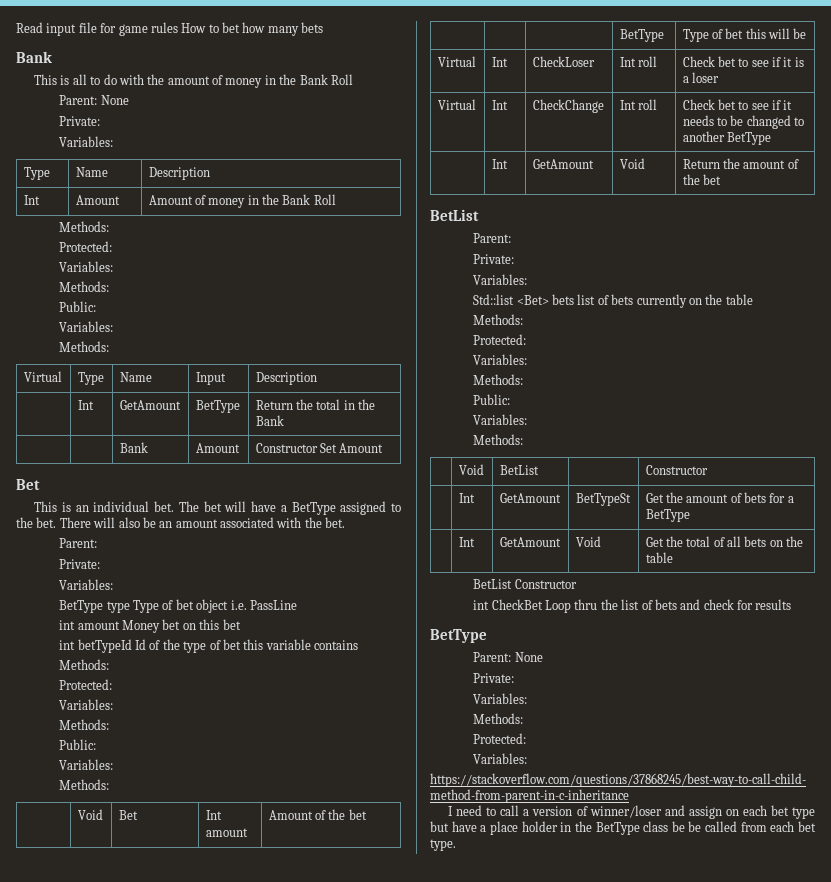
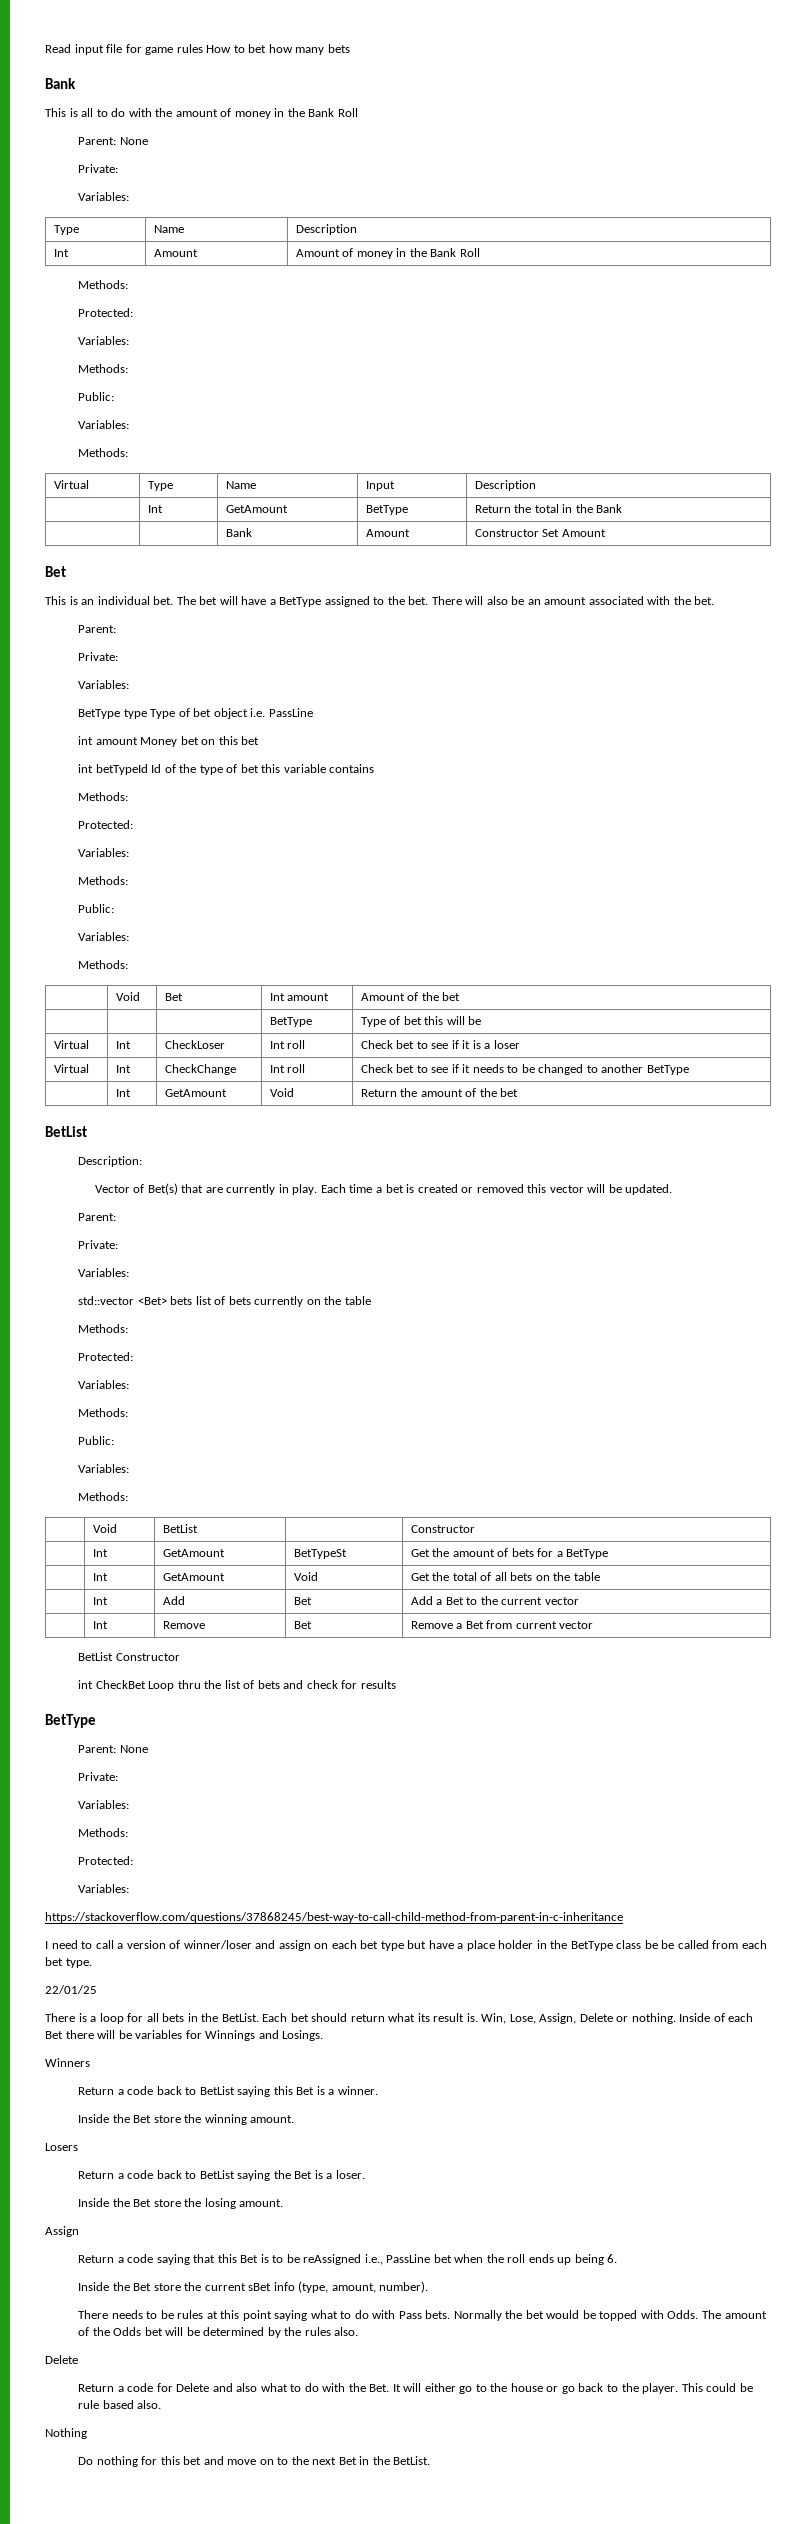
  | Int | GetAmount | Void | Return the amount of the bet
  BetList
+ Description:
+ Vector of Bet(s) that are currently in play. Each time a bet is created or removed this vector will be updated.
  Parent:
  Private:
  Variables:
- Std::list <Bet> bets list of bets currently on the table
+ std::vector <Bet> bets list of bets currently on the table
+ | Int | Add | Bet | Add a Bet to the current vector
+ | Int | Remove | Bet | Remove a Bet from current vector
+ 22/01/25
+ There is a loop for all bets in the BetList. Each bet should return what its result is. Win, Lose, Assign, Delete or nothing. Inside of each Bet there will be variables for Winnings and Losings.
+ Winners
+ Return a code back to BetList saying this Bet is a winner.
+ Inside the Bet store the winning amount.
+ Losers
+ Return a code back to BetList saying the Bet is a loser.
+ Inside the Bet store the losing amount.
+ Assign
+ Return a code saying that this Bet is to be reAssigned i.e., PassLine bet when the roll ends up being 6.
+ Inside the Bet store the current sBet info (type, amount, number).
+ There needs to be rules at this point saying what to do with Pass bets. Normally the bet would be topped with Odds. The amount of the Odds bet will be determined by the rules also.
+ Delete
+ Return a code for Delete and also what to do with the Bet. It will either go to the house or go back to the player. This could be rule based also.
+ Nothing
+ Do nothing for this bet and move on to the next Bet in the BetList.

